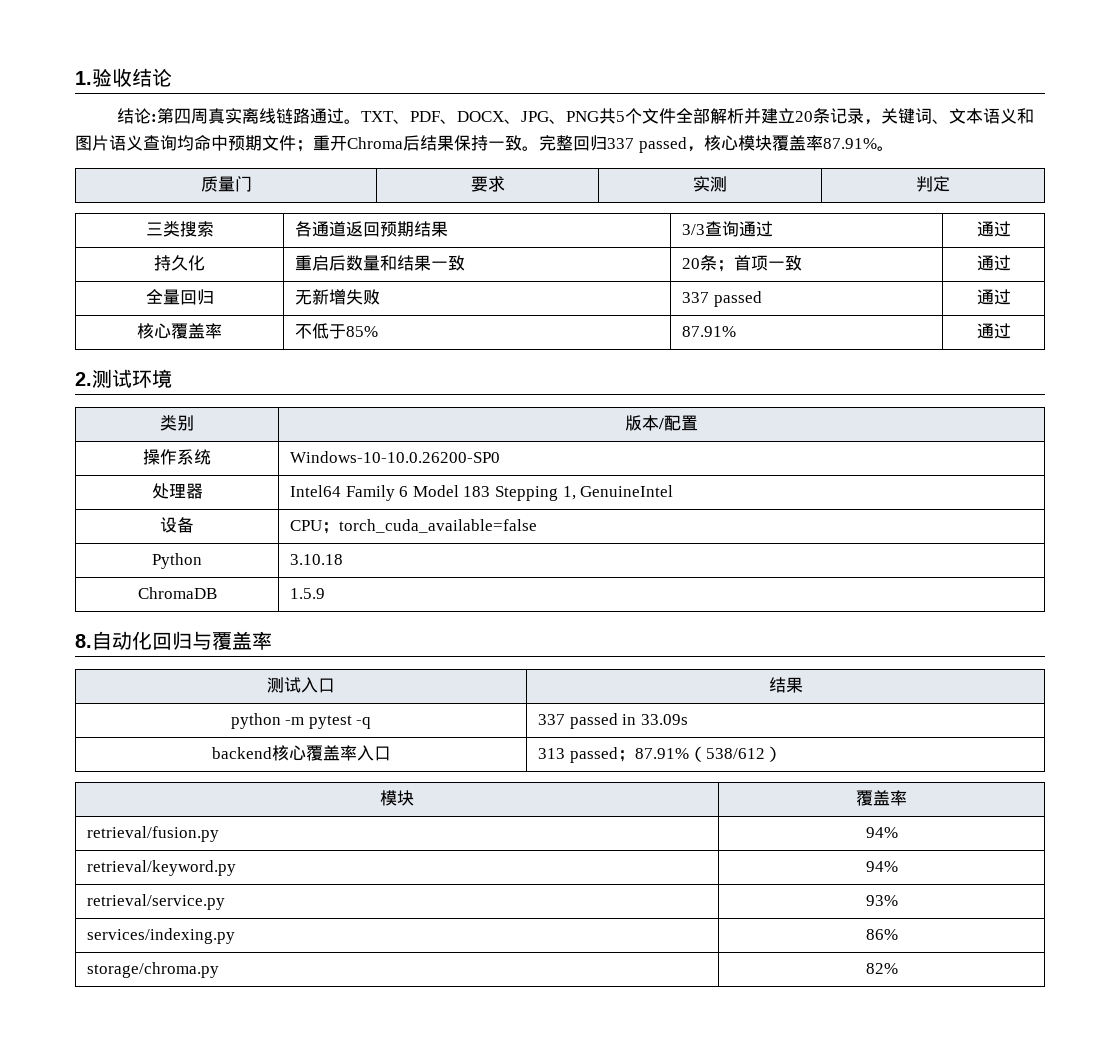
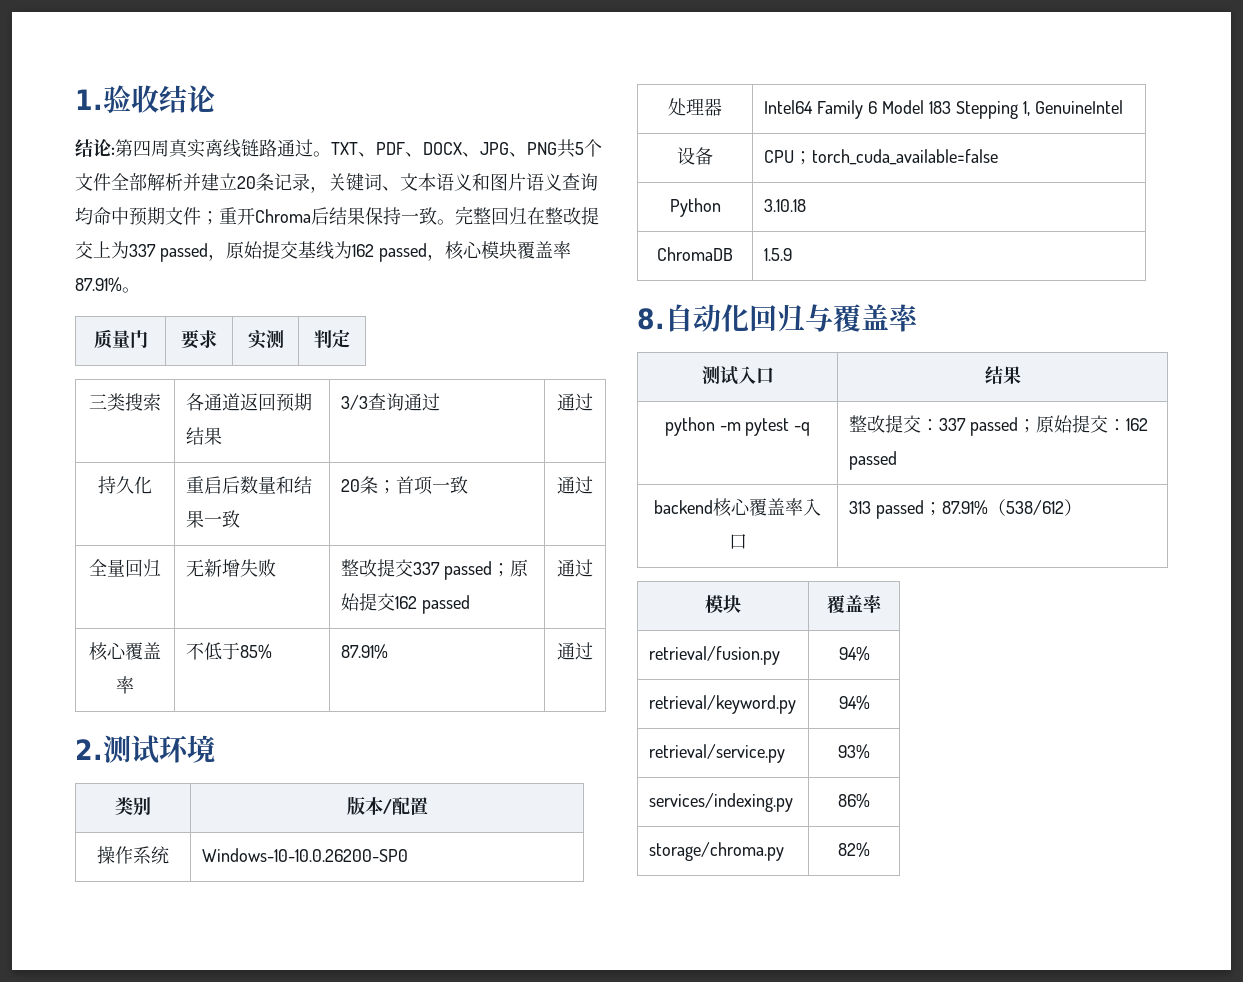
- 完整回归337 passed，核心模块覆盖率87.91%。
+ 完整回归在整改提交上为337 passed，原始提交基线为162 passed，核心模块覆盖率87.91%。
- 全量回归 | 无新增失败 | 337 passed | 通过
+ 全量回归 | 无新增失败 | 整改提交337 passed；原始提交162 passed | 通过
- python -m pytest -q | 337 passed in 33.09s
+ python -m pytest -q | 整改提交：337 passed；原始提交：162 passed

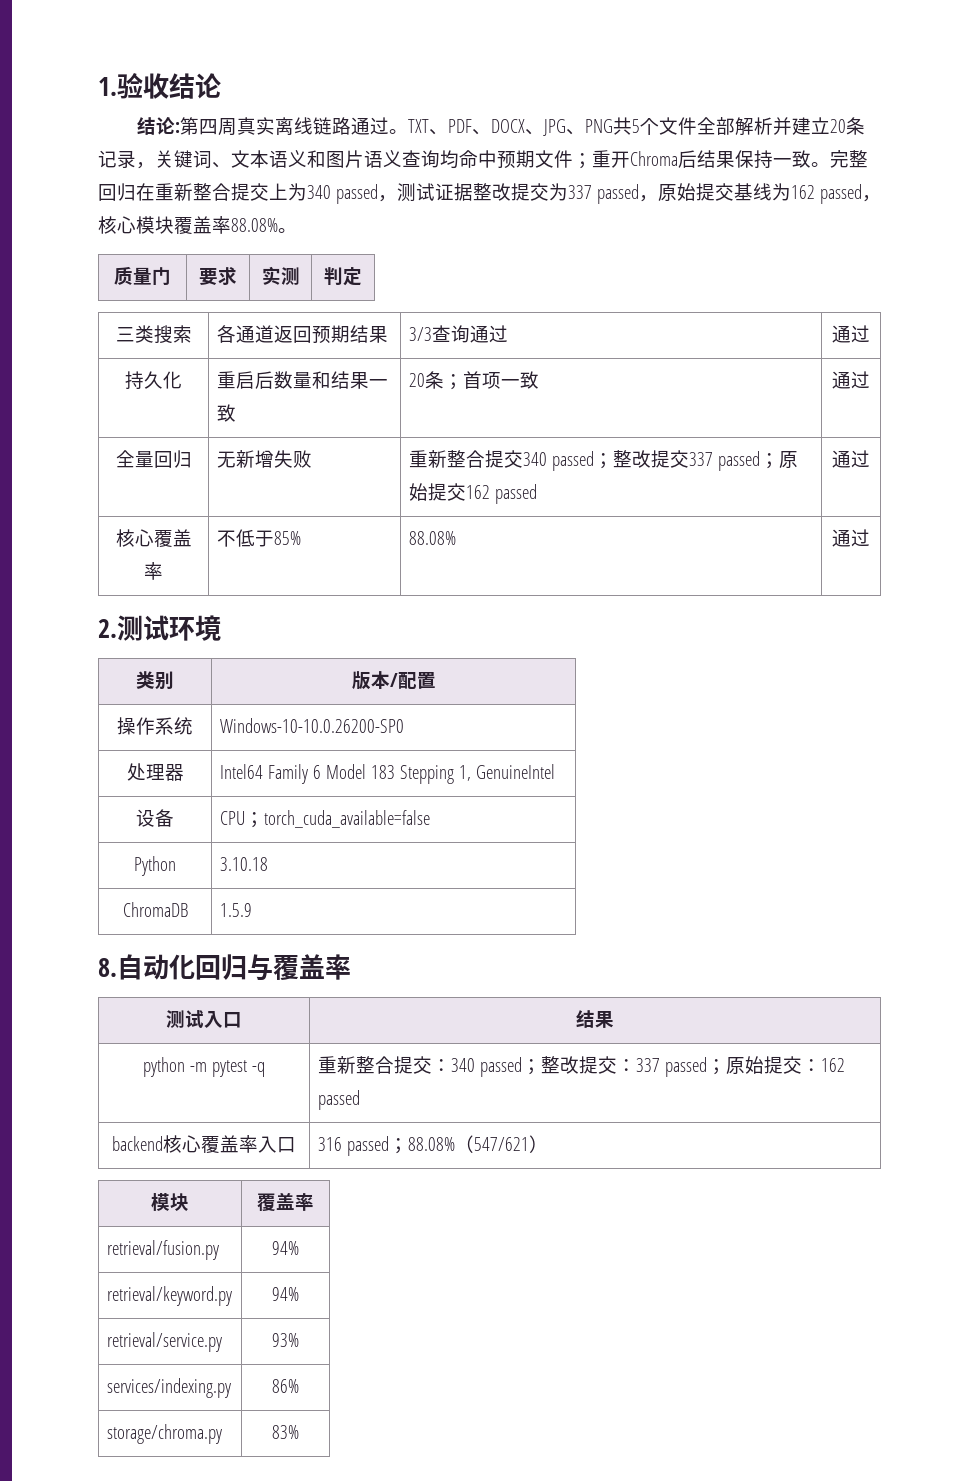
- 完整回归在整改提交上为337 passed，原始提交基线为162 passed，核心模块覆盖率87.91%。
+ 完整回归在重新整合提交上为340 passed，测试证据整改提交为337 passed，原始提交基线为162 passed，核心模块覆盖率88.08%。
- 全量回归 | 无新增失败 | 整改提交337 passed；原始提交162 passed | 通过
+ 全量回归 | 无新增失败 | 重新整合提交340 passed；整改提交337 passed；原始提交162 passed | 通过
- 核心覆盖率 | 不低于85% | 87.91% | 通过
+ 核心覆盖率 | 不低于85% | 88.08% | 通过
- python -m pytest -q | 整改提交：337 passed；原始提交：162 passed
+ python -m pytest -q | 重新整合提交：340 passed；整改提交：337 passed；原始提交：162 passed
- backend核心覆盖率入口 | 313 passed；87.91%（538/612）
+ backend核心覆盖率入口 | 316 passed；88.08%（547/621）
- storage/chroma.py | 82%
+ storage/chroma.py | 83%

